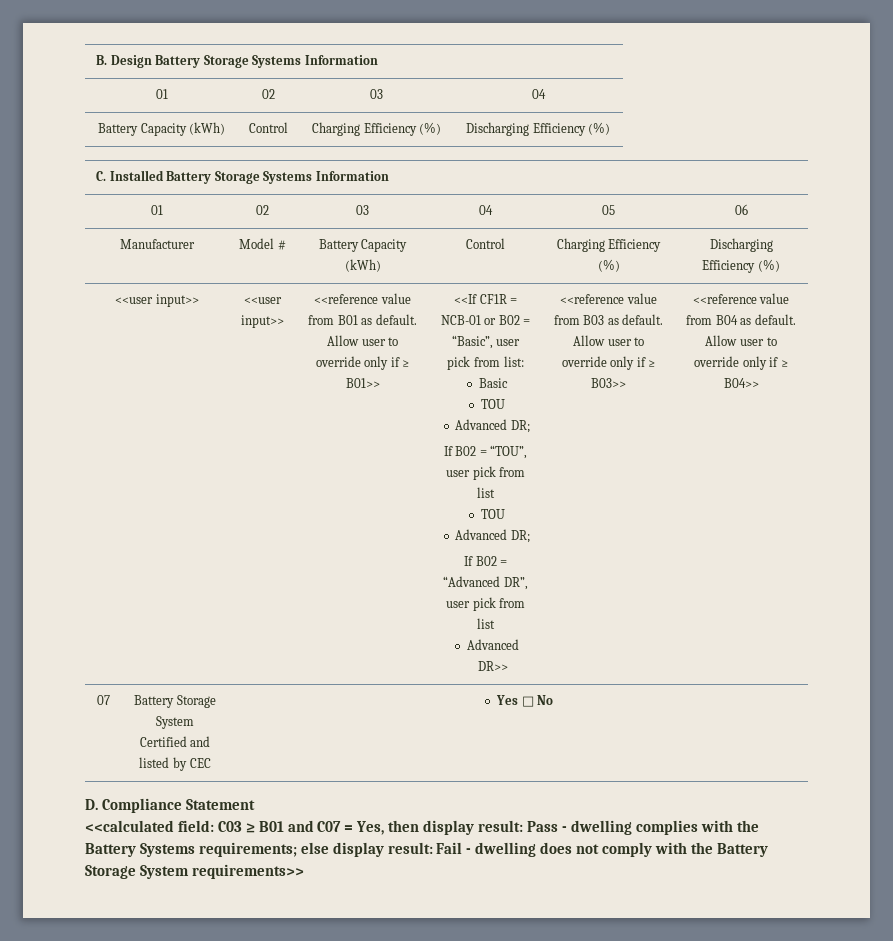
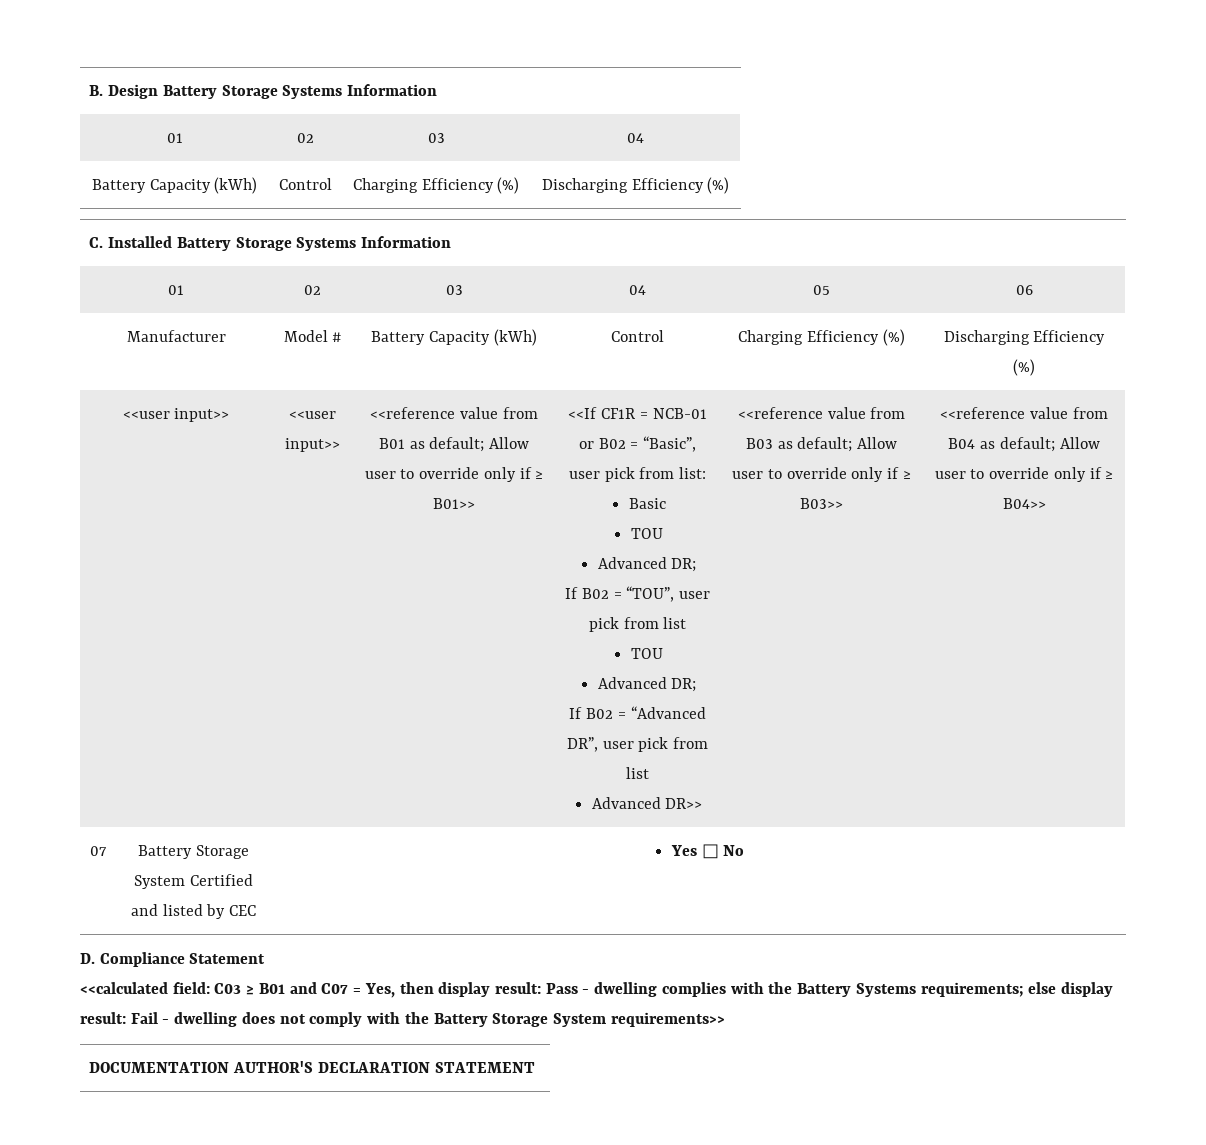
- <<reference value from B01 as default. Allow user to override only if ≥ B01>>
+ <<reference value from B01 as default; Allow user to override only if ≥ B01>>
- <<reference value from B03 as default. Allow user to override only if ≥ B03>>
+ <<reference value from B03 as default; Allow user to override only if ≥ B03>>
- <<reference value from B04 as default. Allow user to override only if ≥ B04>>
+ <<reference value from B04 as default; Allow user to override only if ≥ B04>>
+ DOCUMENTATION AUTHOR'S DECLARATION STATEMENT

